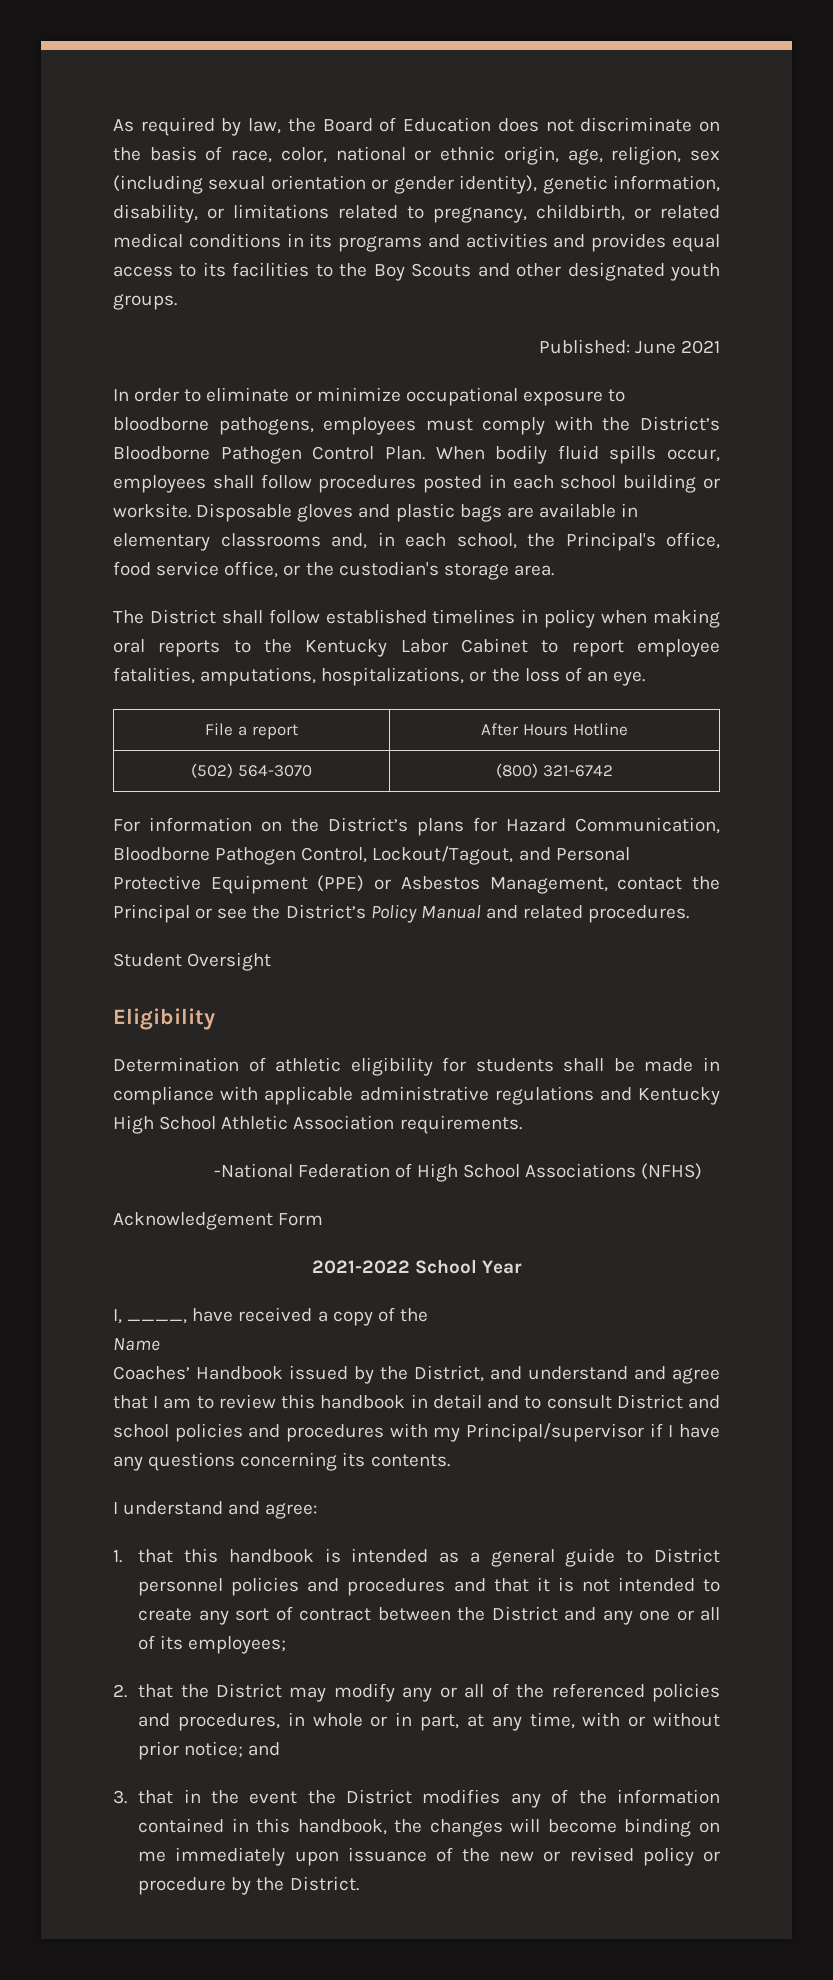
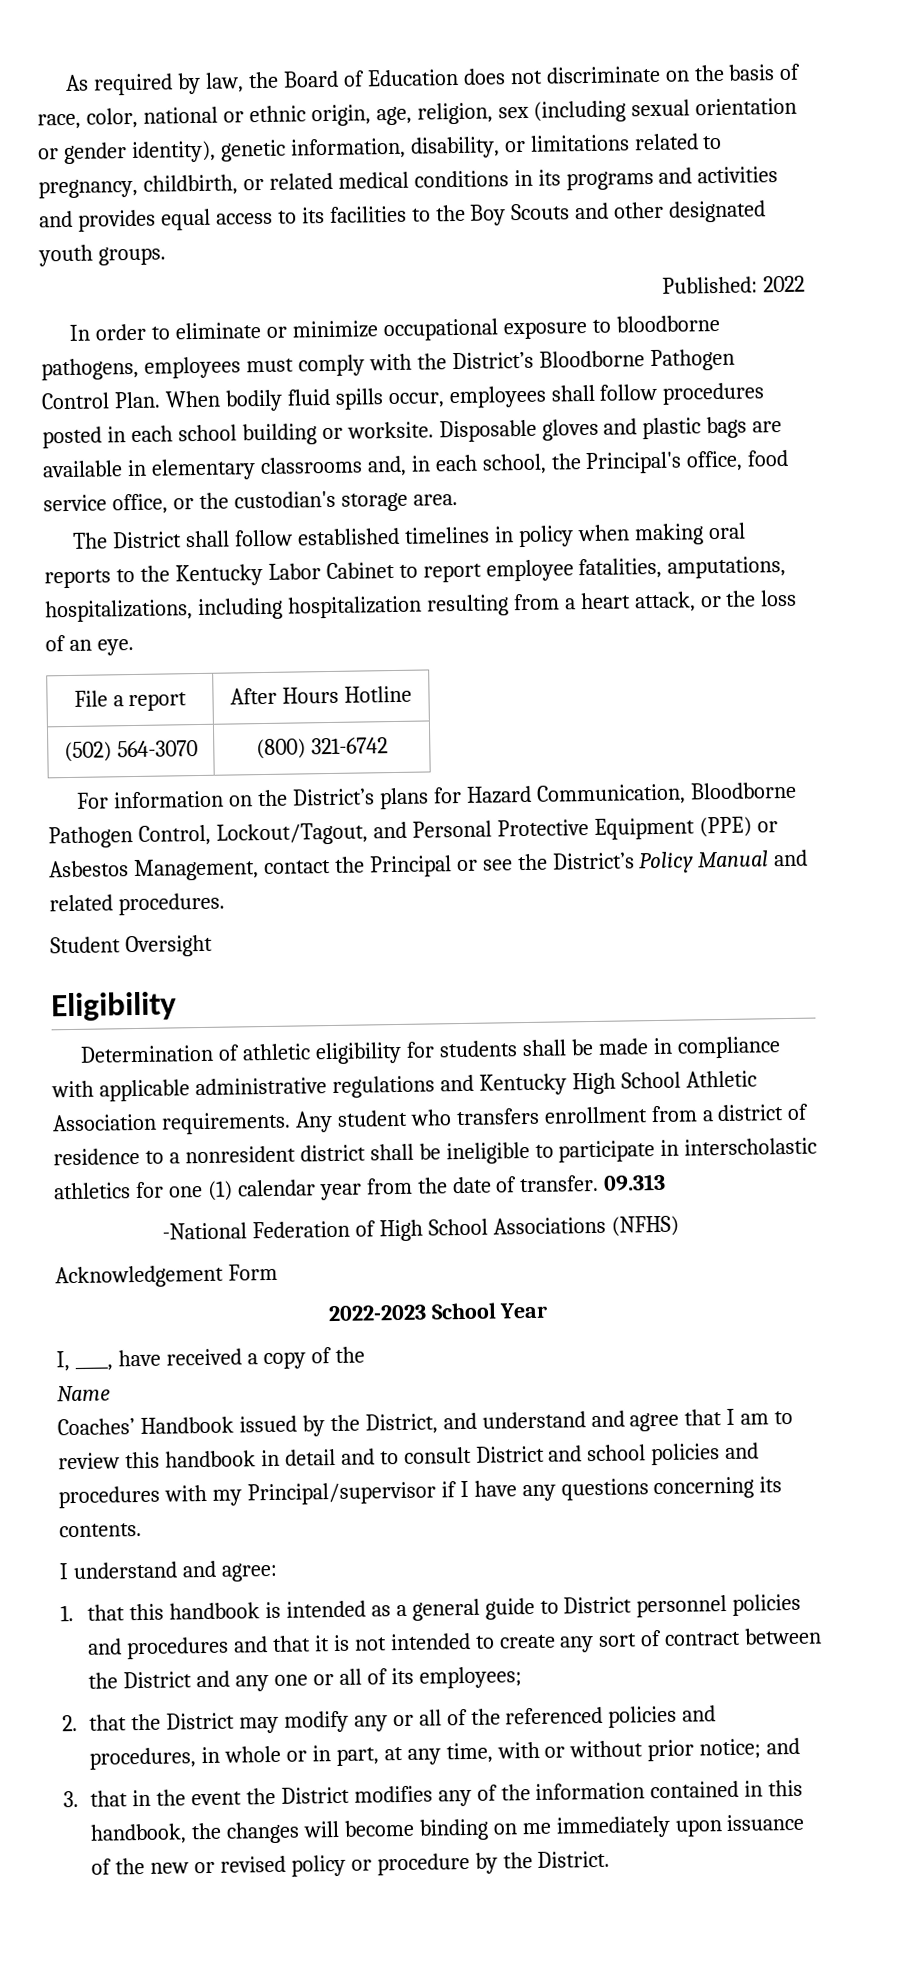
- Published: June 2021
+ Published: 2022
- The District shall follow established timelines in policy when making oral reports to the Kentucky Labor Cabinet to report employee fatalities, amputations, hospitalizations, or the loss of an eye.
+ The District shall follow established timelines in policy when making oral reports to the Kentucky Labor Cabinet to report employee fatalities, amputations, hospitalizations, including hospitalization resulting from a heart attack, or the loss of an eye.
+ Any student who transfers enrollment from a district of residence to a nonresident district shall be ineligible to participate in interscholastic athletics for one (1) calendar year from the date of transfer. 09.313
- 2021-2022 School Year
+ 2022-2023 School Year

